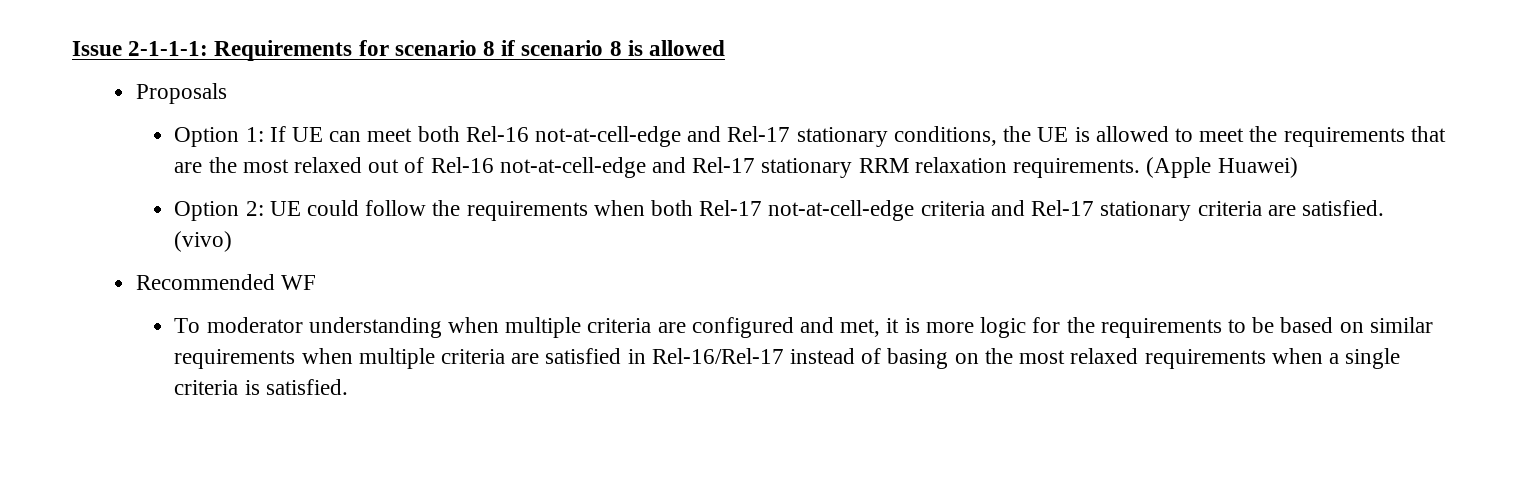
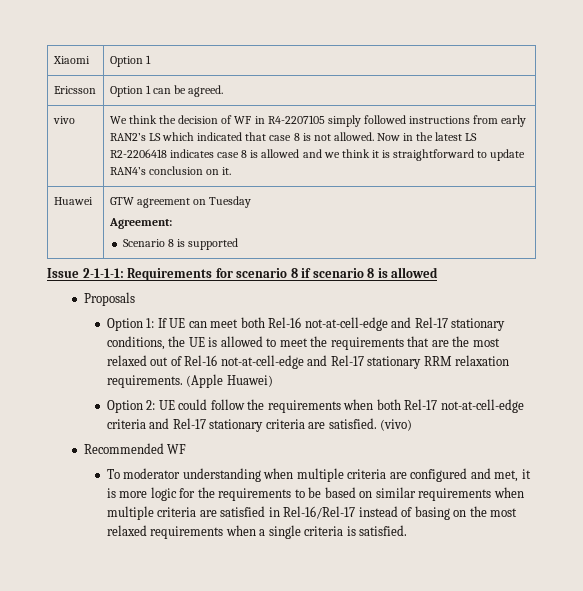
+ Xiaomi | Option 1
+ Ericsson | Option 1 can be agreed.
+ vivo | We think the decision of WF in R4-2207105 simply followed instructions from early RAN2’s LS which indicated that case 8 is not allowed. Now in the latest LS R2-2206418 indicates case 8 is allowed and we think it is straightforward to update RAN4’s conclusion on it.
+ Huawei | GTW agreement on Tuesday
+ Agreement:
+ Scenario 8 is supported

